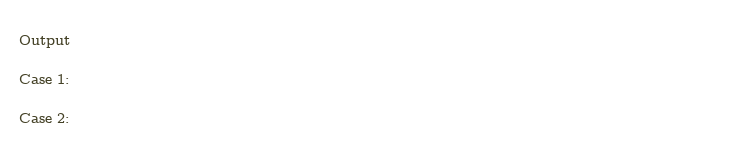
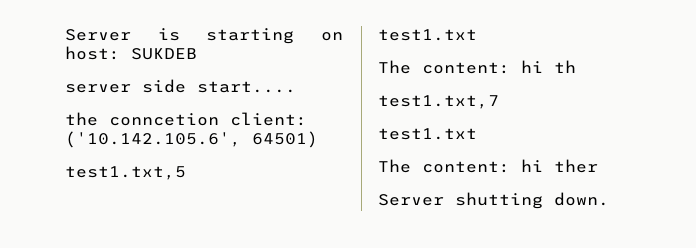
- Output
- Case 1:
- Case 2:
+ Server is starting on host: SUKDEB
+ server side start....
+ the conncetion client: ('10.142.105.6', 64501)
+ test1.txt,5
+ test1.txt
+ The content: hi th
+ test1.txt,7
+ test1.txt
+ The content: hi ther
+ Server shutting down.

